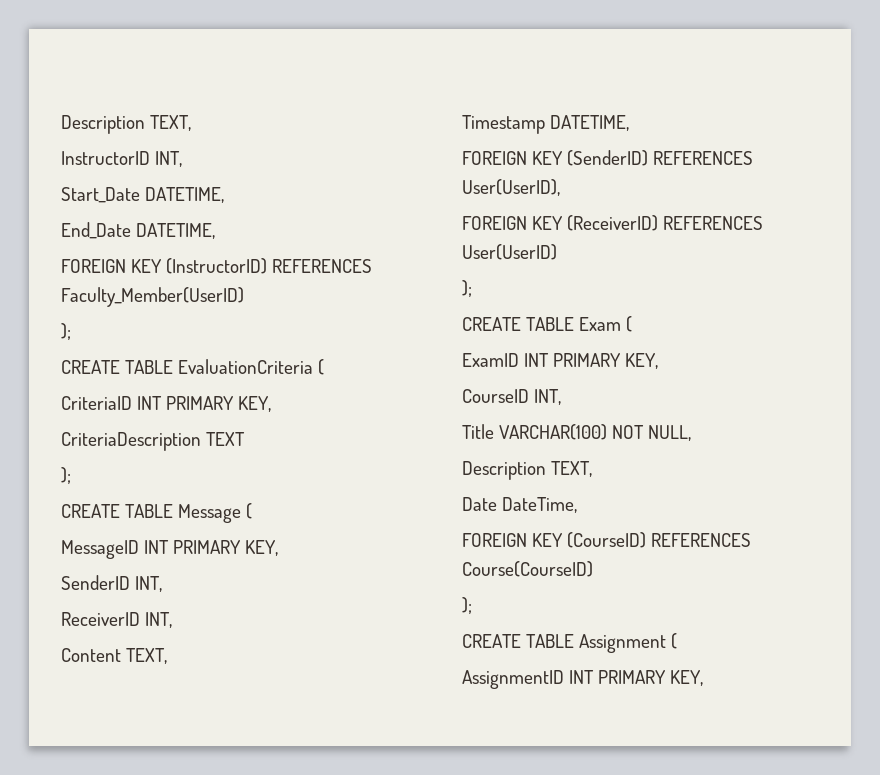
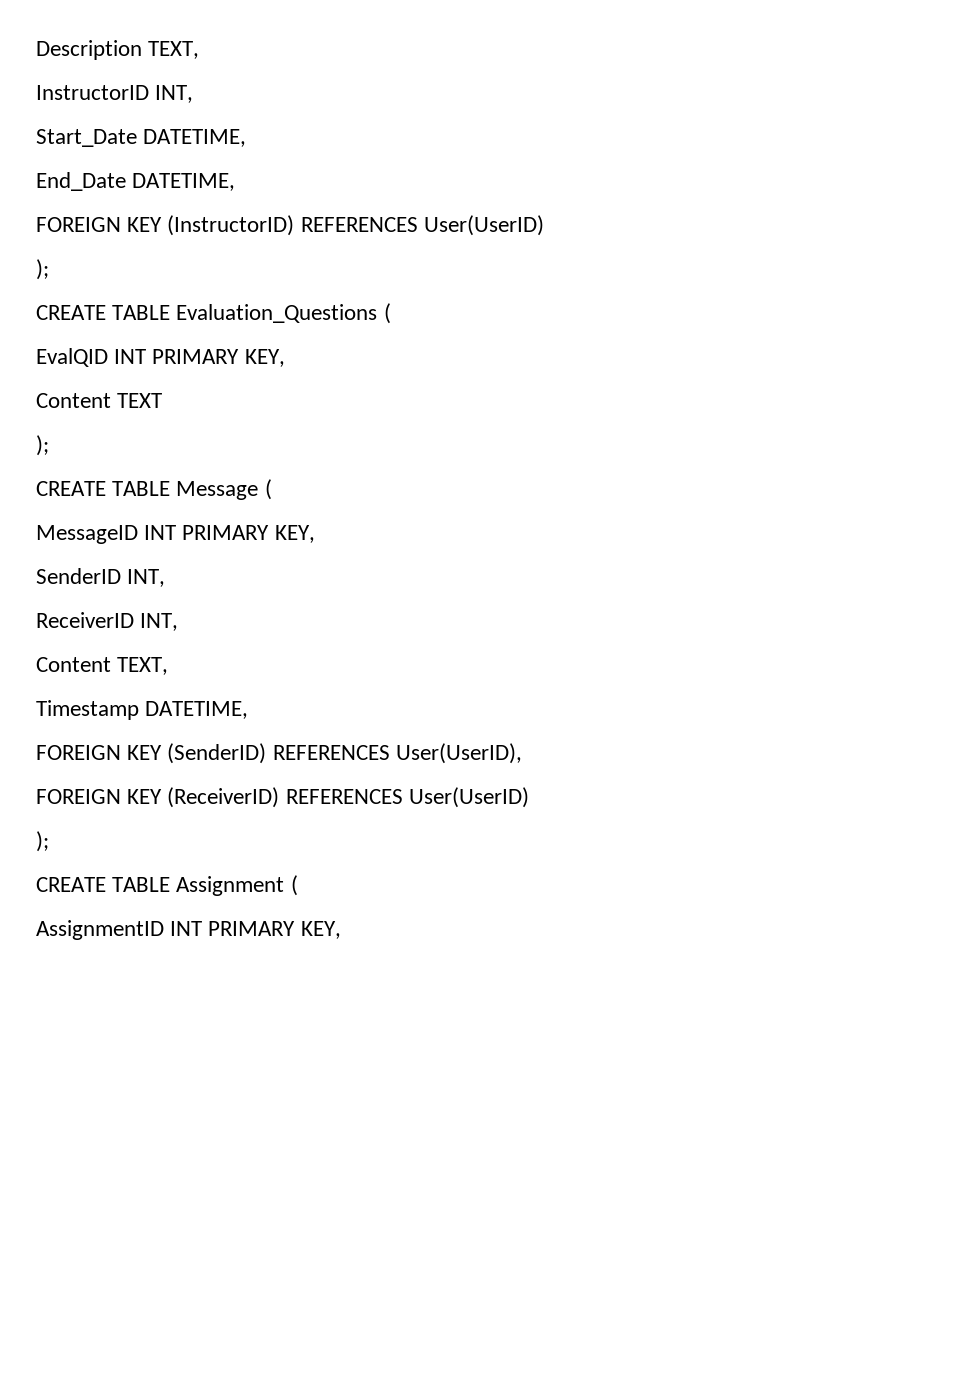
- FOREIGN KEY (InstructorID) REFERENCES Faculty_Member(UserID)
+ FOREIGN KEY (InstructorID) REFERENCES User(UserID)
  );
- CREATE TABLE EvaluationCriteria (
- CriteriaID INT PRIMARY KEY,
- CriteriaDescription TEXT
+ CREATE TABLE Evaluation_Questions (
+ EvalQID INT PRIMARY KEY,
+ Content TEXT
- CREATE TABLE Exam (
- ExamID INT PRIMARY KEY,
- CourseID INT,
- Title VARCHAR(100) NOT NULL,
- Description TEXT,
- Date DateTime,
- FOREIGN KEY (CourseID) REFERENCES Course(CourseID)
- );

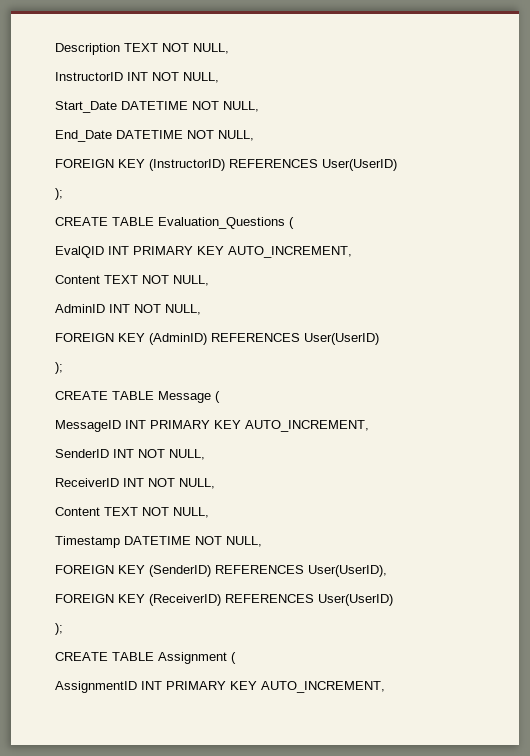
- Description TEXT,
- InstructorID INT,
- Start_Date DATETIME,
- End_Date DATETIME,
+ Description TEXT NOT NULL,
+ InstructorID INT NOT NULL,
+ Start_Date DATETIME NOT NULL,
+ End_Date DATETIME NOT NULL,
- EvalQID INT PRIMARY KEY,
- Content TEXT
+ EvalQID INT PRIMARY KEY AUTO_INCREMENT,
+ Content TEXT NOT NULL,
+ AdminID INT NOT NULL,
+ FOREIGN KEY (AdminID) REFERENCES User(UserID)
- MessageID INT PRIMARY KEY,
+ MessageID INT PRIMARY KEY AUTO_INCREMENT,
- SenderID INT,
- ReceiverID INT,
- Content TEXT,
- Timestamp DATETIME,
+ SenderID INT NOT NULL,
+ ReceiverID INT NOT NULL,
+ Content TEXT NOT NULL,
+ Timestamp DATETIME NOT NULL,
- AssignmentID INT PRIMARY KEY,
+ AssignmentID INT PRIMARY KEY AUTO_INCREMENT,

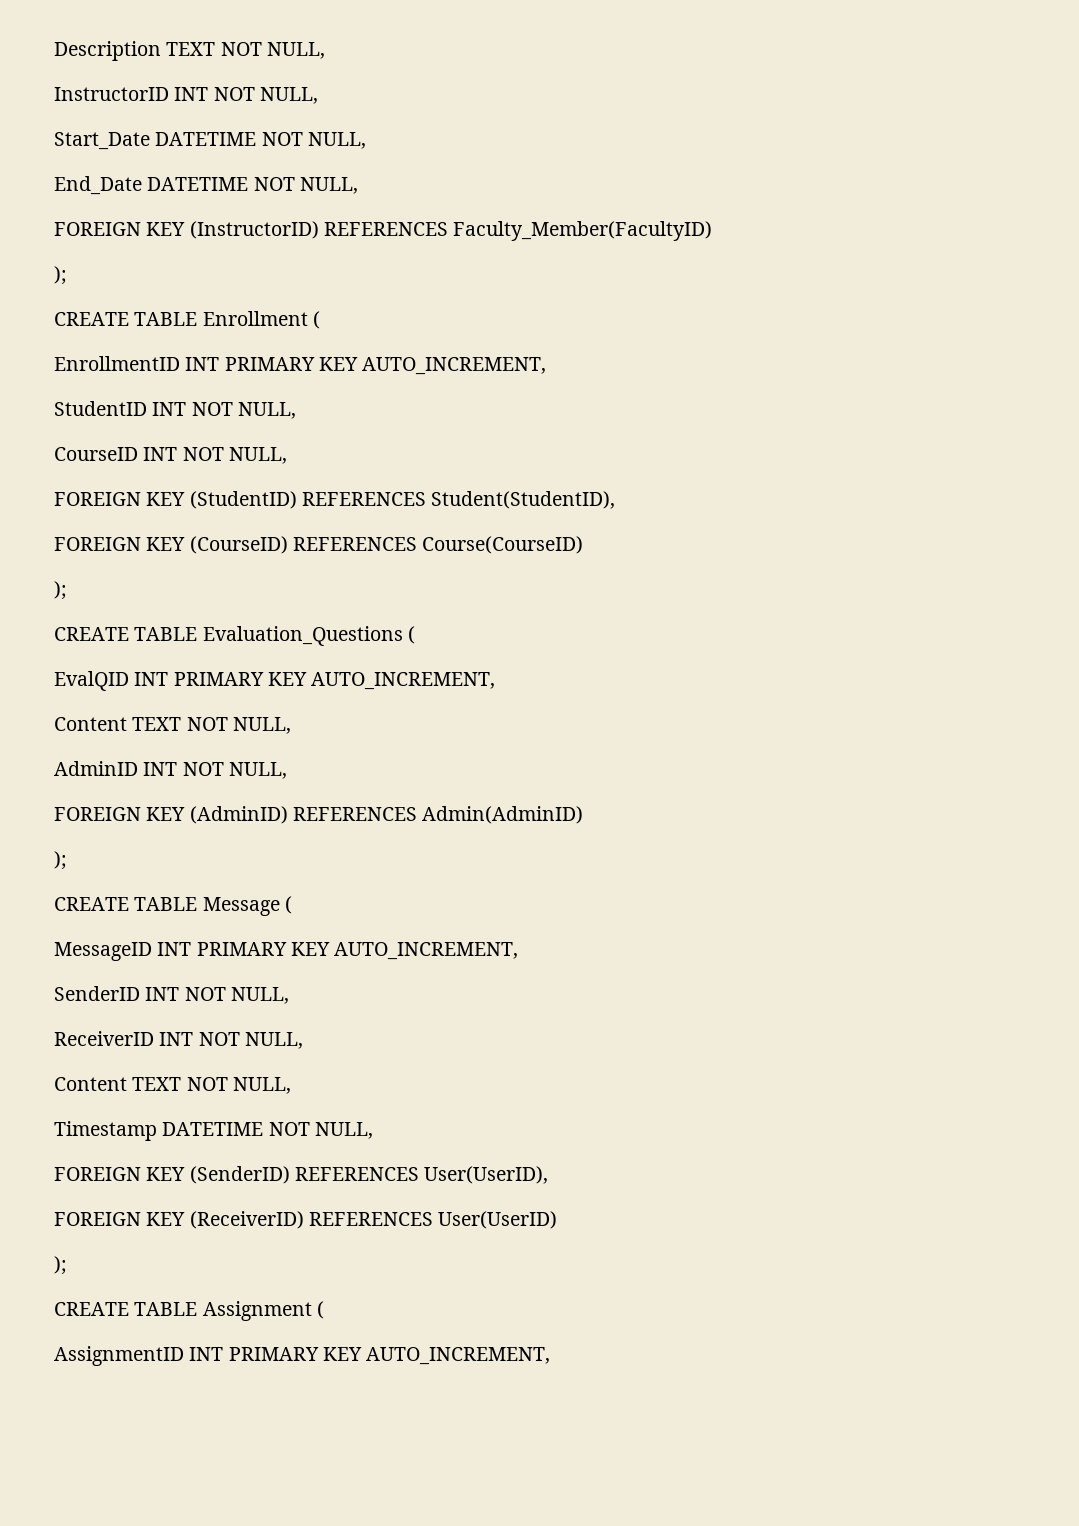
- FOREIGN KEY (InstructorID) REFERENCES User(UserID)
+ FOREIGN KEY (InstructorID) REFERENCES Faculty_Member(FacultyID)
+ );
+ CREATE TABLE Enrollment (
+ EnrollmentID INT PRIMARY KEY AUTO_INCREMENT,
+ StudentID INT NOT NULL,
+ CourseID INT NOT NULL,
+ FOREIGN KEY (StudentID) REFERENCES Student(StudentID),
+ FOREIGN KEY (CourseID) REFERENCES Course(CourseID)
- FOREIGN KEY (AdminID) REFERENCES User(UserID)
+ FOREIGN KEY (AdminID) REFERENCES Admin(AdminID)

